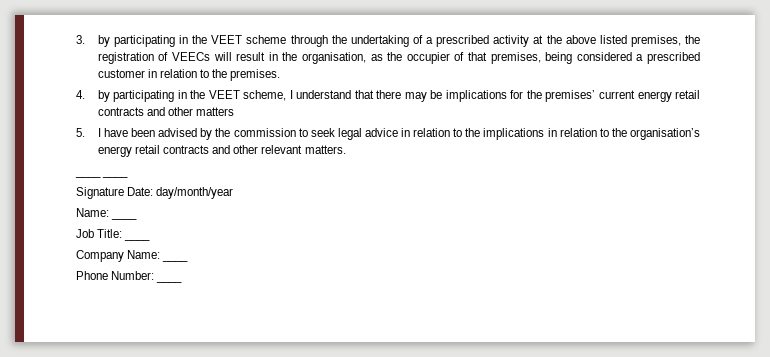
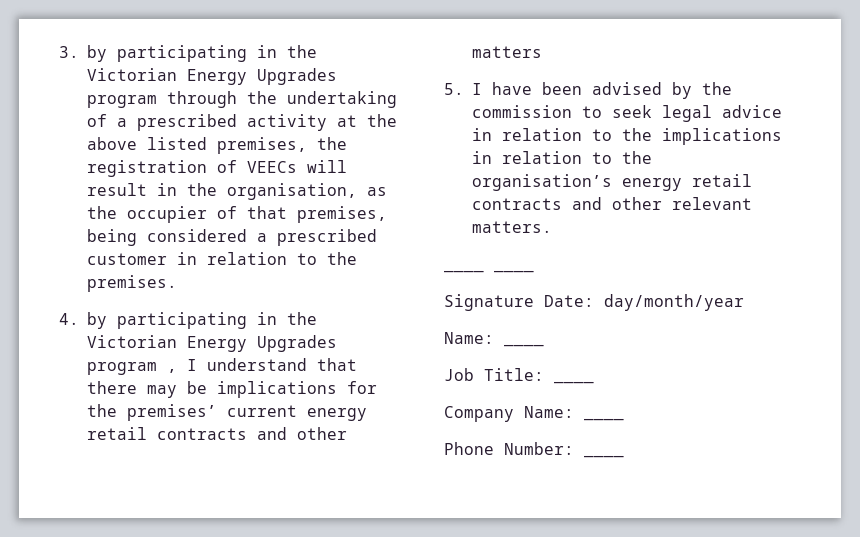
- 3. by participating in the VEET scheme through the undertaking of a prescribed activity at the above listed premises, the registration of VEECs will result in the organisation, as the occupier of that premises, being considered a prescribed customer in relation to the premises.
+ 3. by participating in the Victorian Energy Upgrades program through the undertaking of a prescribed activity at the above listed premises, the registration of VEECs will result in the organisation, as the occupier of that premises, being considered a prescribed customer in relation to the premises.
- 4. by participating in the VEET scheme, I understand that there may be implications for the premises’ current energy retail contracts and other matters
+ 4. by participating in the Victorian Energy Upgrades program , I understand that there may be implications for the premises’ current energy retail contracts and other matters

